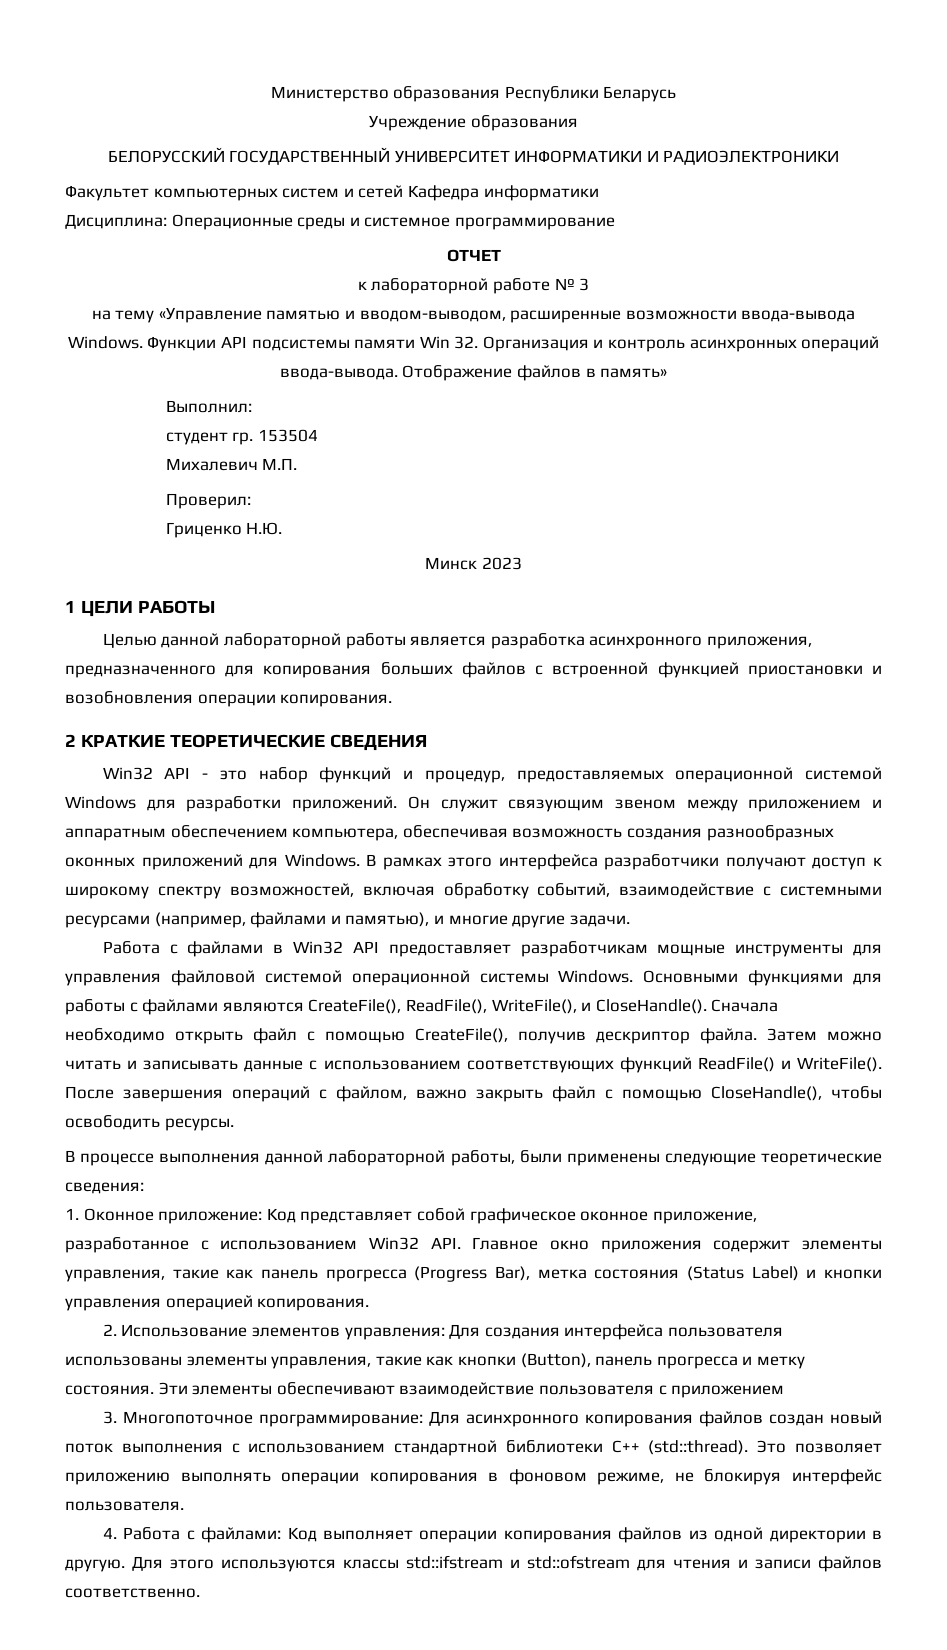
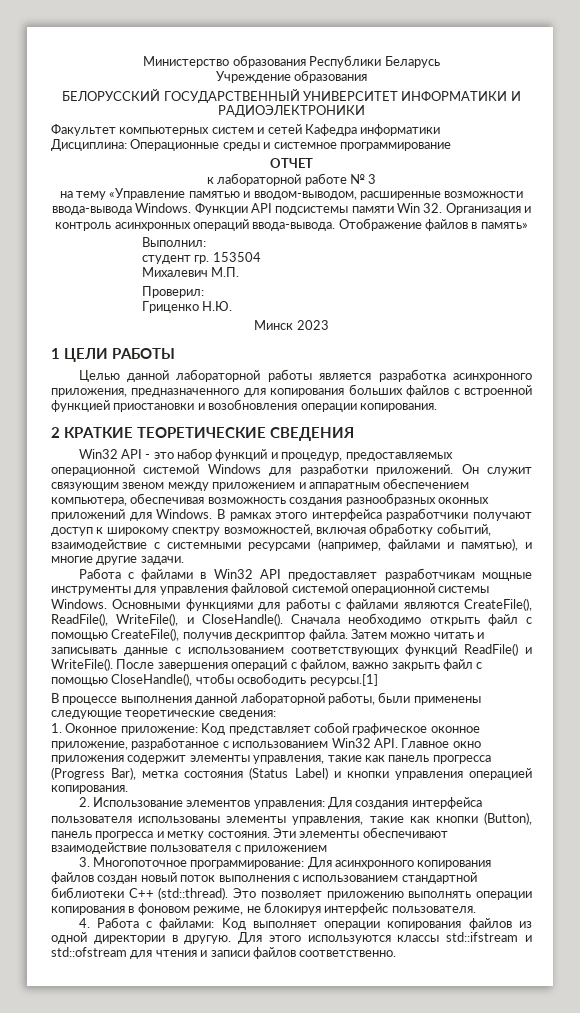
- После завершения операций с файлом, важно закрыть файл с помощью CloseHandle(), чтобы освободить ресурсы.
+ После завершения операций с файлом, важно закрыть файл с помощью CloseHandle(), чтобы освободить ресурсы.[1]

